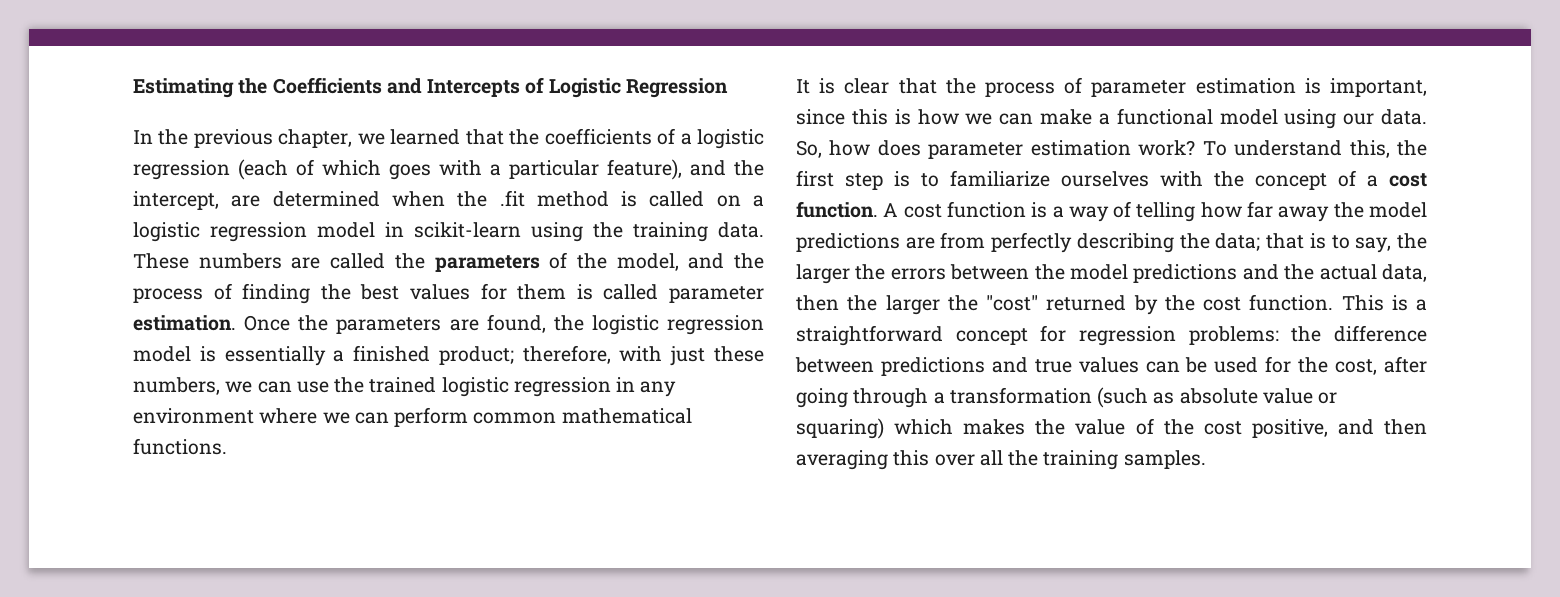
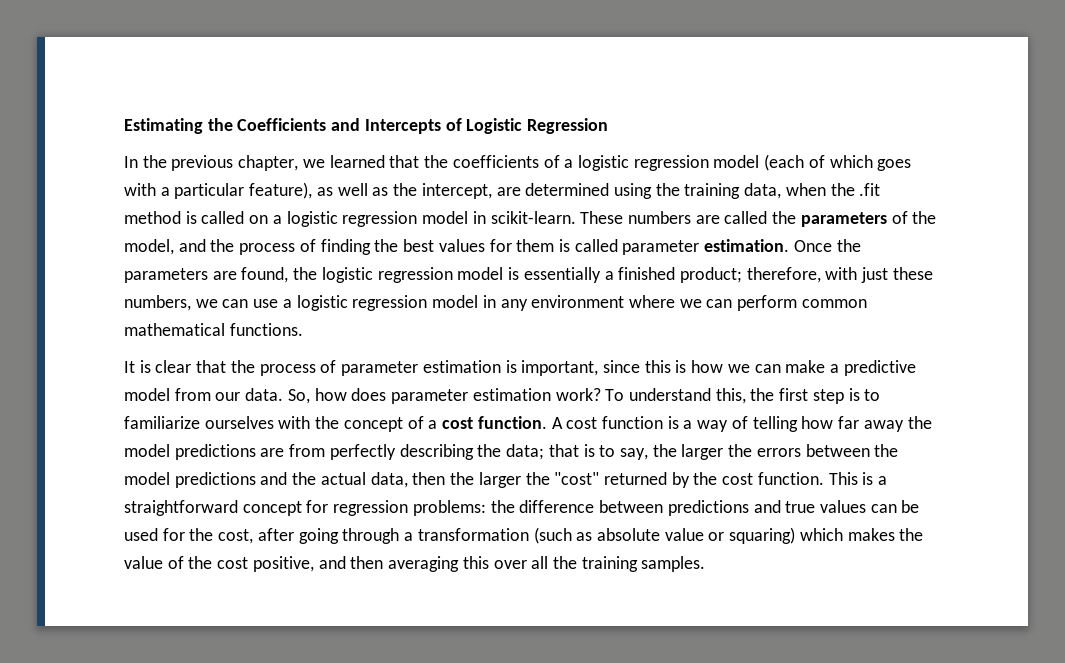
- In the previous chapter, we learned that the coefficients of a logistic regression (each of which goes with a particular feature), and the intercept, are determined when the .fit method is called on a logistic regression model in scikit-learn using the training data.
+ In the previous chapter, we learned that the coefficients of a logistic regression model (each of which goes with a particular feature), as well as the intercept, are determined using the training data, when the .fit method is called on a logistic regression model in scikit-learn.
- Once the parameters are found, the logistic regression model is essentially a finished product; therefore, with just these numbers, we can use the trained logistic regression in any environment where we can perform common mathematical functions.
+ Once the parameters are found, the logistic regression model is essentially a finished product; therefore, with just these numbers, we can use a logistic regression model in any environment where we can perform common mathematical functions.
- It is clear that the process of parameter estimation is important, since this is how we can make a functional model using our data.
+ It is clear that the process of parameter estimation is important, since this is how we can make a predictive model from our data.

